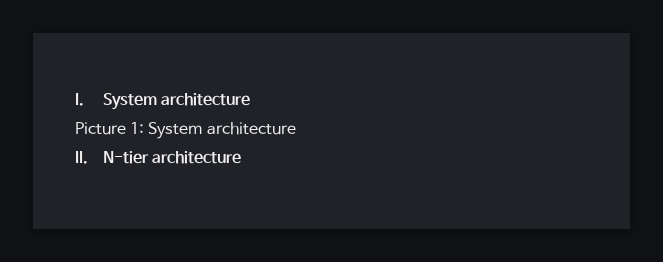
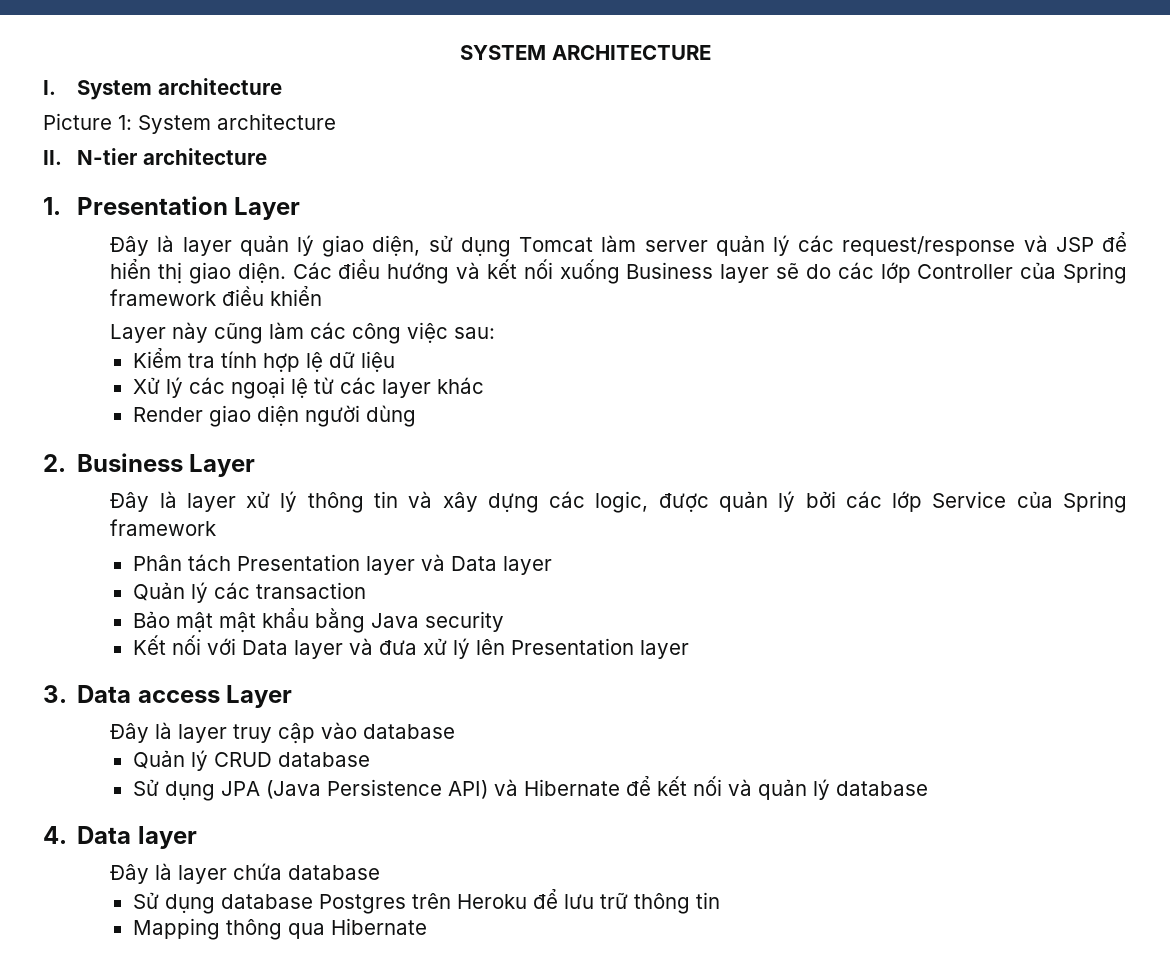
+ SYSTEM ARCHITECTURE
+ 1. Presentation Layer
+ Đây là layer quản lý giao diện, sử dụng Tomcat làm server quản lý các request/response và JSP để hiển thị giao diện. Các điều hướng và kết nối xuống Business layer sẽ do các lớp Controller của Spring framework điều khiển
+ Layer này cũng làm các công việc sau:
+ Kiểm tra tính hợp lệ dữ liệu
+ Xử lý các ngoại lệ từ các layer khác
+ Render giao diện người dùng
+ 2. Business Layer
+ Đây là layer xử lý thông tin và xây dựng các logic, được quản lý bởi các lớp Service của Spring framework
+ Phân tách Presentation layer và Data layer
+ Quản lý các transaction
+ Bảo mật mật khẩu bằng Java security
+ Kết nối với Data layer và đưa xử lý lên Presentation layer
+ 3. Data access Layer
+ Đây là layer truy cập vào database
+ Quản lý CRUD database
+ Sử dụng JPA (Java Persistence API) và Hibernate để kết nối và quản lý database
+ 4. Data layer
+ Đây là layer chứa database
+ Sử dụng database Postgres trên Heroku để lưu trữ thông tin
+ Mapping thông qua Hibernate

